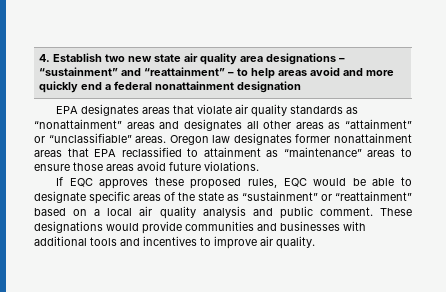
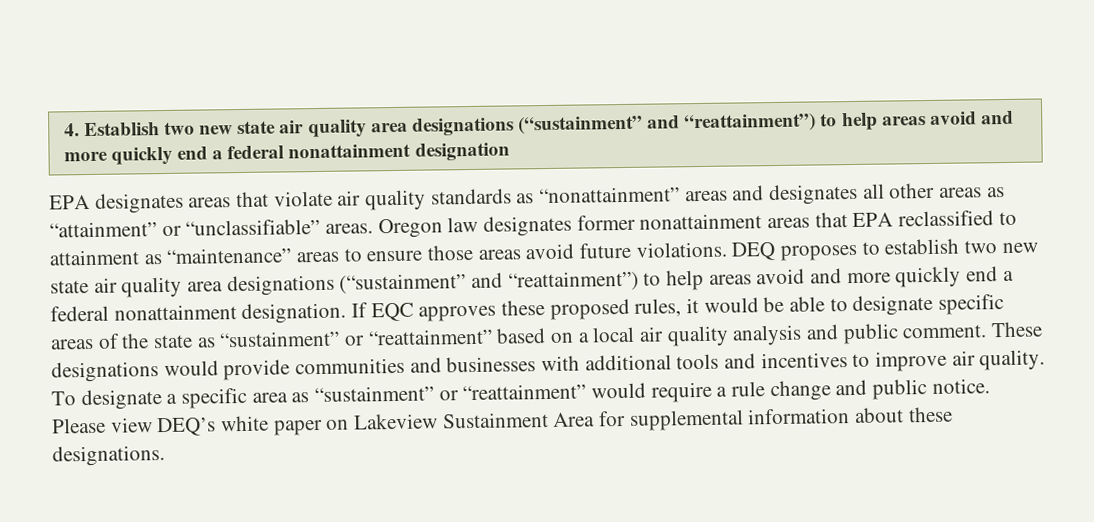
- 4. Establish two new state air quality area designations – “sustainment” and “reattainment” – to help areas avoid and more quickly end a federal nonattainment designation
+ 4. Establish two new state air quality area designations (“sustainment” and “reattainment”) to help areas avoid and more quickly end a federal nonattainment designation
- Oregon law designates former nonattainment areas that EPA reclassified to attainment as “maintenance” areas to ensure those areas avoid future violations.
- If EQC approves these proposed rules, EQC would be able to designate specific areas of the state as “sustainment” or “reattainment” based on a local air quality analysis and public comment.
+ Oregon law designates former nonattainment areas that EPA reclassified to attainment as “maintenance” areas to ensure those areas avoid future violations. DEQ proposes to establish two new state air quality area designations (“sustainment” and “reattainment”) to help areas avoid and more quickly end a federal nonattainment designation. If EQC approves these proposed rules, it would be able to designate specific areas of the state as “sustainment” or “reattainment” based on a local air quality analysis and public comment.
+ To designate a specific area as “sustainment” or “reattainment” would require a rule change and public notice. Please view DEQ’s white paper on Lakeview Sustainment Area for supplemental information about these designations.

